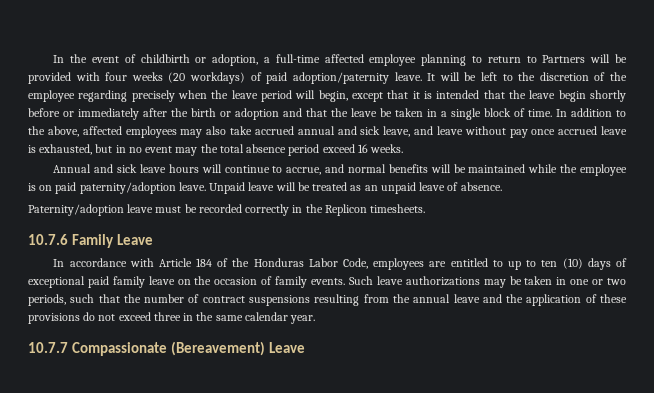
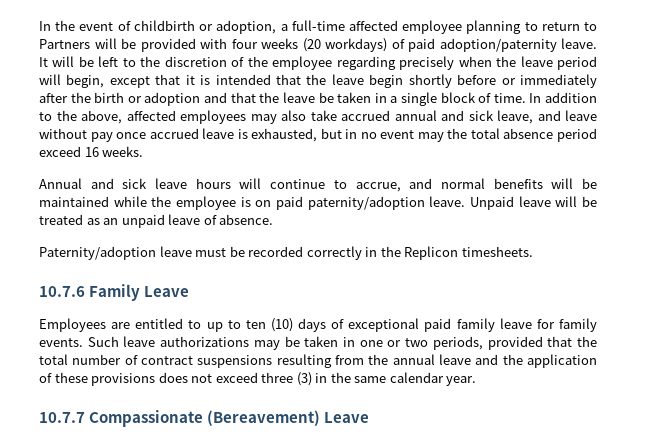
- In accordance with Article 184 of the Honduras Labor Code, employees are entitled to up to ten (10) days of exceptional paid family leave on the occasion of family events.
+ Employees are entitled to up to ten (10) days of exceptional paid family leave for family events.
- Such leave authorizations may be taken in one or two periods, such that the number of contract suspensions resulting from the annual leave and the application of these provisions do not exceed three in the same calendar year.
+ Such leave authorizations may be taken in one or two periods, provided that the total number of contract suspensions resulting from the annual leave and the application of these provisions does not exceed three (3) in the same calendar year.

